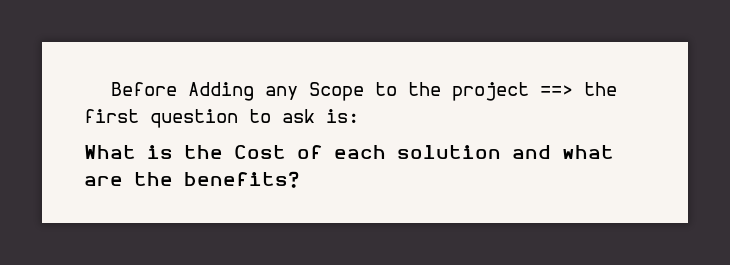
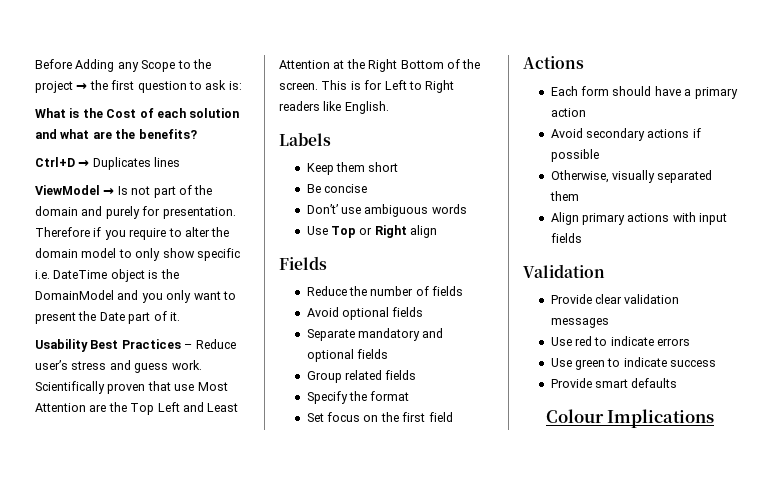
- Before Adding any Scope to the project ==> the first question to ask is:
+ Before Adding any Scope to the project → the first question to ask is:
+ Ctrl+D → Duplicates lines
+ ViewModel → Is not part of the domain and purely for presentation. Therefore if you require to alter the domain model to only show specific i.e. DateTime object is the DomainModel and you only want to present the Date part of it.
+ Usability Best Practices – Reduce user’s stress and guess work. Scientifically proven that use Most Attention are the Top Left and Least Attention at the Right Bottom of the screen. This is for Left to Right readers like English.
+ Labels
+ Keep them short
+ Be concise
+ Don’t’ use ambiguous words
+ Use Top or Right align
+ Fields
+ Reduce the number of fields
+ Avoid optional fields
+ Separate mandatory and optional fields
+ Group related fields
+ Specify the format
+ Set focus on the first field
+ Actions
+ Each form should have a primary action
+ Avoid secondary actions if possible
+ Otherwise, visually separated them
+ Align primary actions with input fields
+ Validation
+ Provide clear validation messages
+ Use red to indicate errors
+ Use green to indicate success
+ Provide smart defaults
+ Colour Implications

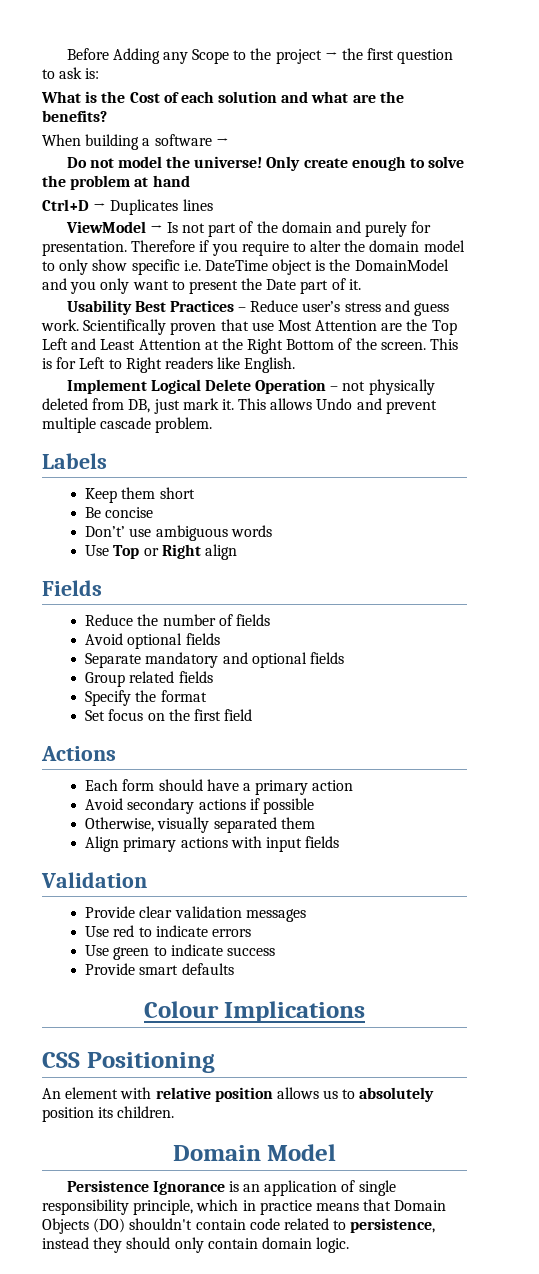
+ When building a software →
+ Do not model the universe! Only create enough to solve the problem at hand
+ Implement Logical Delete Operation – not physically deleted from DB, just mark it. This allows Undo and prevent multiple cascade problem.
+ CSS Positioning
+ An element with relative position allows us to absolutely position its children.
+ Domain Model
+ Persistence Ignorance is an application of single responsibility principle, which in practice means that Domain Objects (DO) shouldn't contain code related to persistence, instead they should only contain domain logic.

